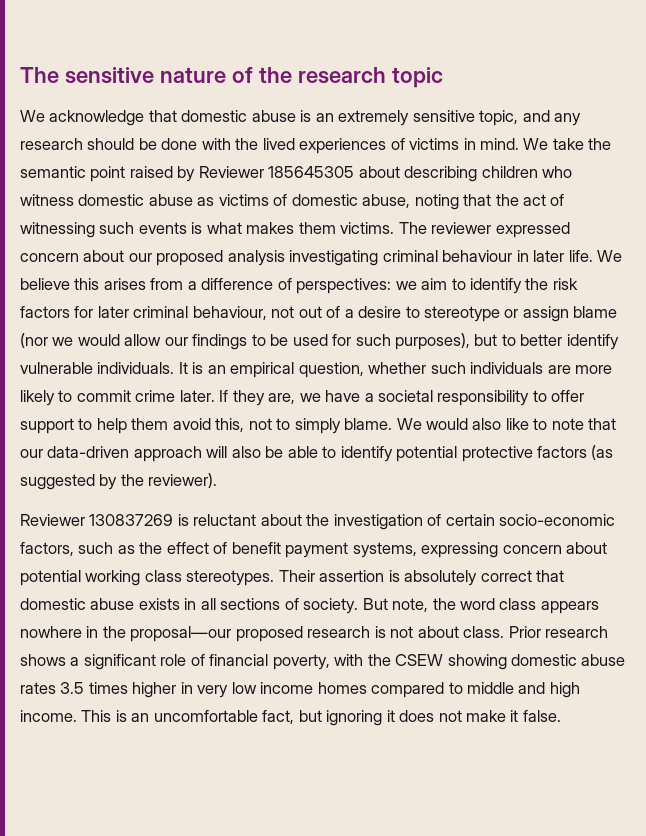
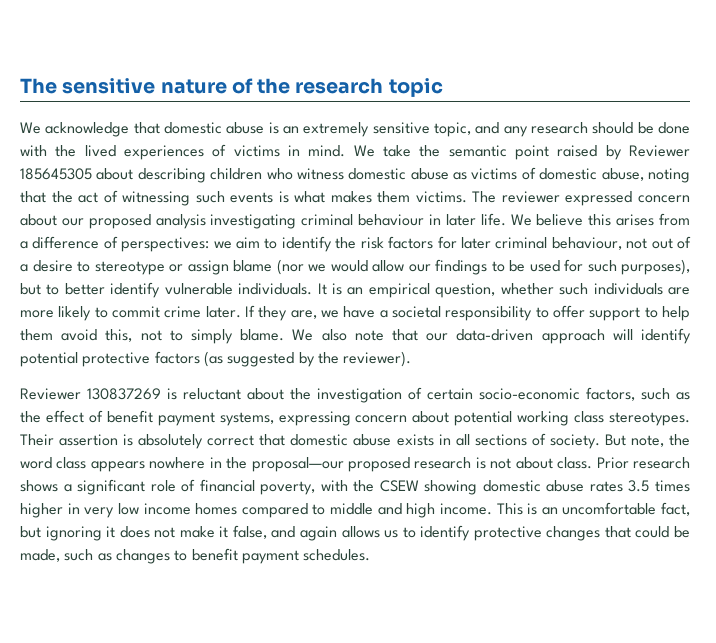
- We would also like to note that our data-driven approach will also be able to identify potential protective factors (as suggested by the reviewer).
+ We also note that our data-driven approach will identify potential protective factors (as suggested by the reviewer).
- This is an uncomfortable fact, but ignoring it does not make it false.
+ This is an uncomfortable fact, but ignoring it does not make it false, and again allows us to identify protective changes that could be made, such as changes to benefit payment schedules.

